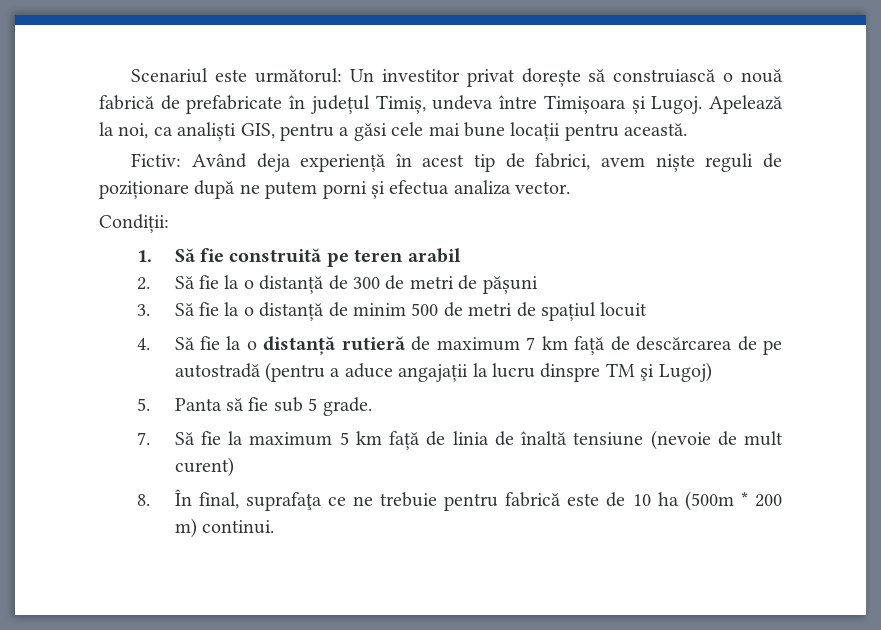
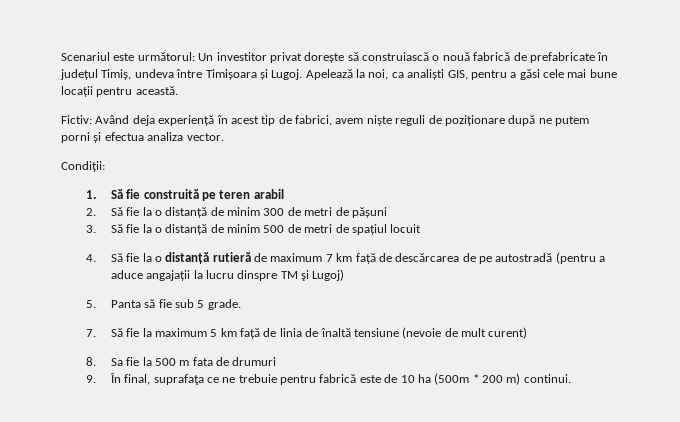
- 2. Să fie la o distanță de 300 de metri de pășuni
+ 2. Să fie la o distanță de minim 300 de metri de pășuni
- 8. În final, suprafaţa ce ne trebuie pentru fabrică este de 10 ha (500m * 200 m) continui.
+ 8. Sa fie la 500 m fata de drumuri
+ 9. În final, suprafaţa ce ne trebuie pentru fabrică este de 10 ha (500m * 200 m) continui.

